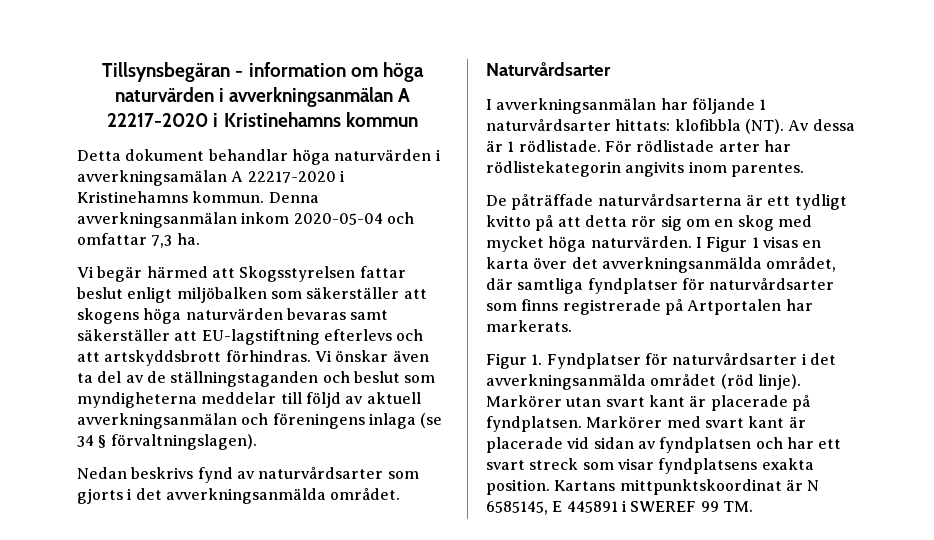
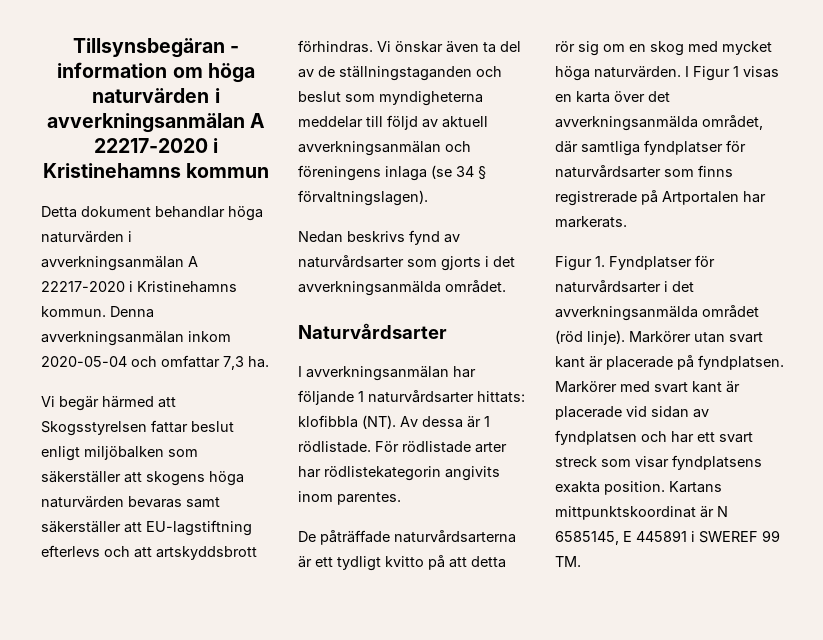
- Detta dokument behandlar höga naturvärden i avverkningsamälan A 22217-2020 i Kristinehamns kommun.
+ Detta dokument behandlar höga naturvärden i avverkningsanmälan A 22217-2020 i Kristinehamns kommun.

